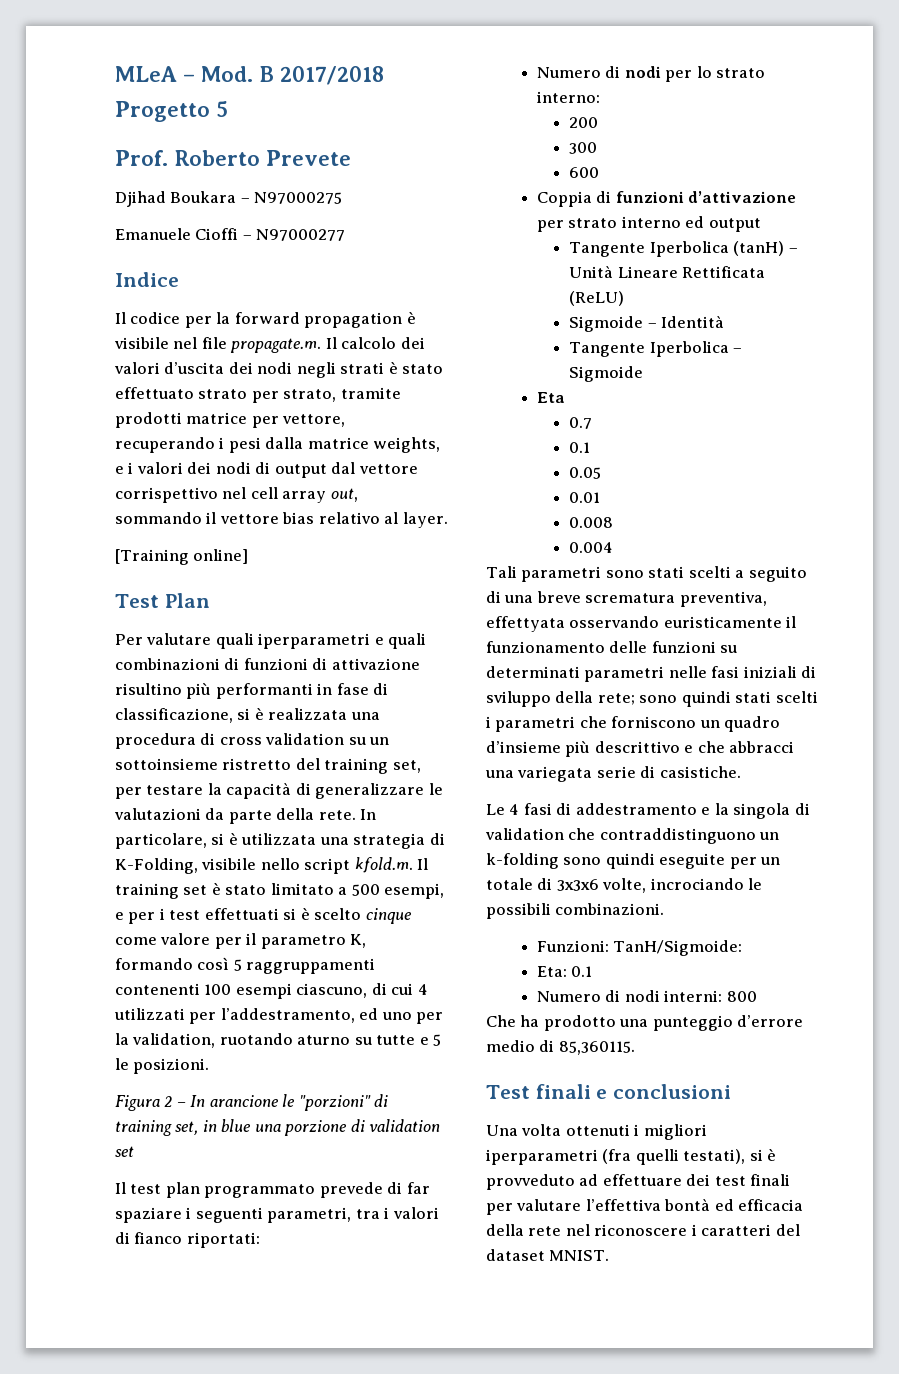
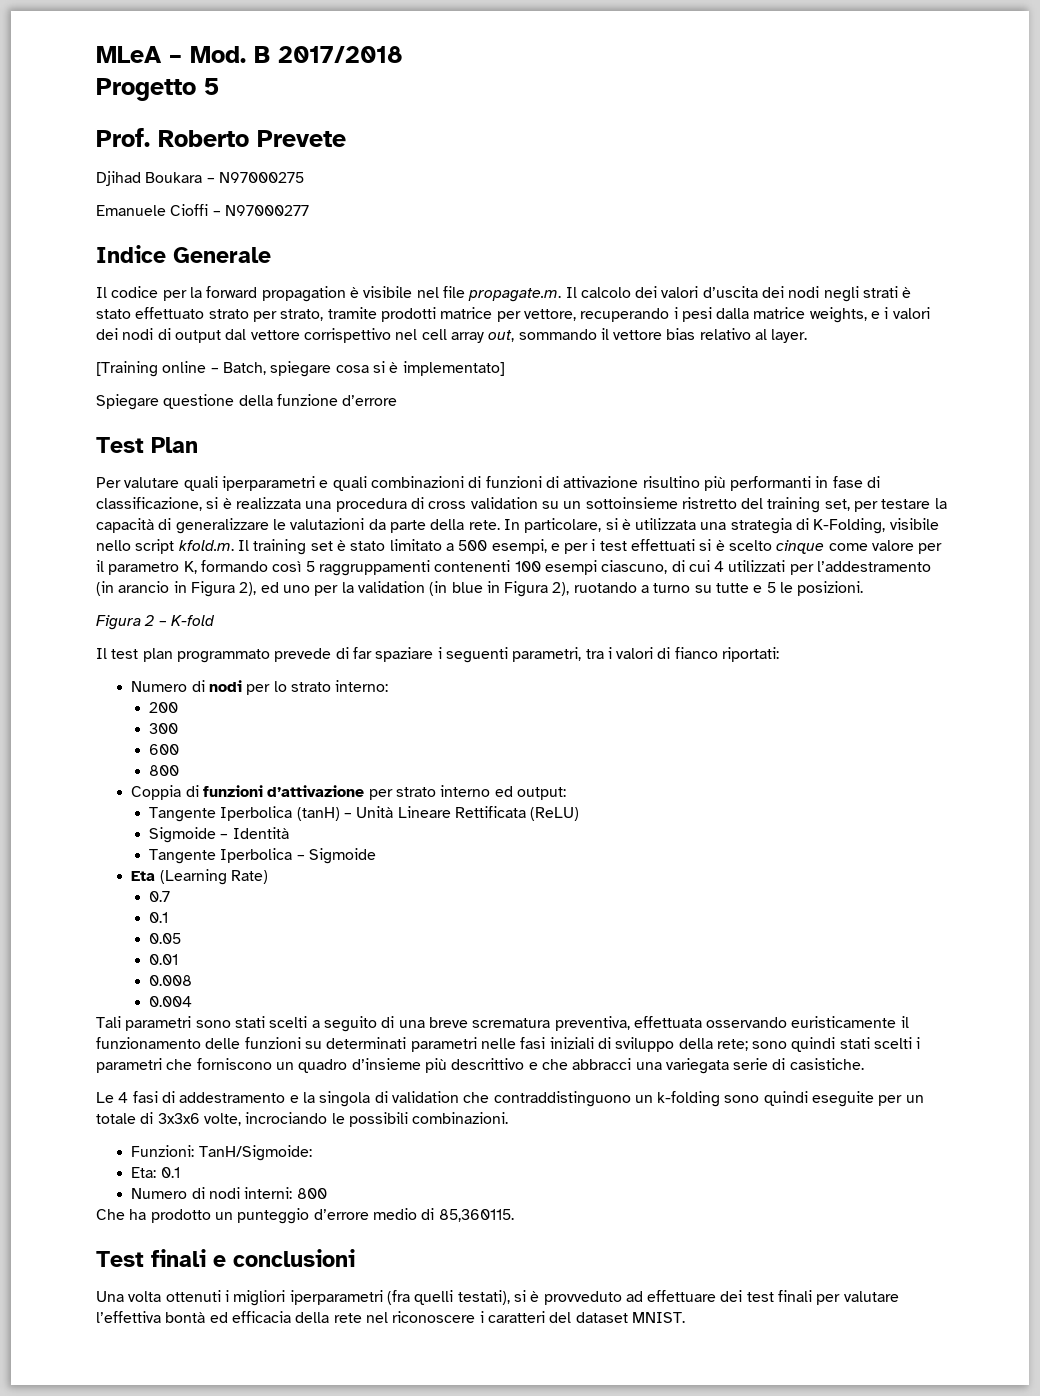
- Indice
+ Indice Generale
- [Training online]
+ [Training online – Batch, spiegare cosa si è implementato]
+ Spiegare questione della funzione d’errore
- In particolare, si è utilizzata una strategia di K-Folding, visibile nello script kfold.m. Il training set è stato limitato a 500 esempi, e per i test effettuati si è scelto cinque come valore per il parametro K, formando così 5 raggruppamenti contenenti 100 esempi ciascuno, di cui 4 utilizzati per l’addestramento, ed uno per la validation, ruotando aturno su tutte e 5 le posizioni.
+ In particolare, si è utilizzata una strategia di K-Folding, visibile nello script kfold.m. Il training set è stato limitato a 500 esempi, e per i test effettuati si è scelto cinque come valore per il parametro K, formando così 5 raggruppamenti contenenti 100 esempi ciascuno, di cui 4 utilizzati per l’addestramento (in arancio in Figura 2), ed uno per la validation (in blue in Figura 2), ruotando a turno su tutte e 5 le posizioni.
- Figura 2 – In arancione le "porzioni" di training set, in blue una porzione di validation set
+ Figura 2 – K-fold
  600
+ 800
- Coppia di funzioni d’attivazione per strato interno ed output
+ Coppia di funzioni d’attivazione per strato interno ed output:
- Eta
+ Eta (Learning Rate)
- Tali parametri sono stati scelti a seguito di una breve scrematura preventiva, effettyata osservando euristicamente il funzionamento delle funzioni su determinati parametri nelle fasi iniziali di sviluppo della rete; sono quindi stati scelti i parametri che forniscono un quadro d’insieme più descrittivo e che abbracci una variegata serie di casistiche.
+ Tali parametri sono stati scelti a seguito di una breve scrematura preventiva, effettuata osservando euristicamente il funzionamento delle funzioni su determinati parametri nelle fasi iniziali di sviluppo della rete; sono quindi stati scelti i parametri che forniscono un quadro d’insieme più descrittivo e che abbracci una variegata serie di casistiche.
- Che ha prodotto una punteggio d’errore medio di 85,360115.
+ Che ha prodotto un punteggio d’errore medio di 85,360115.

